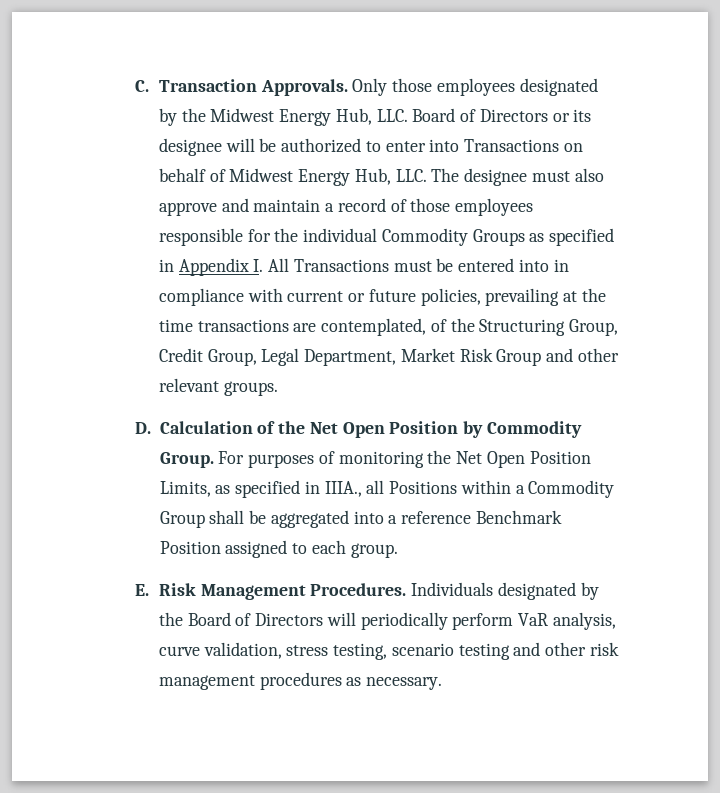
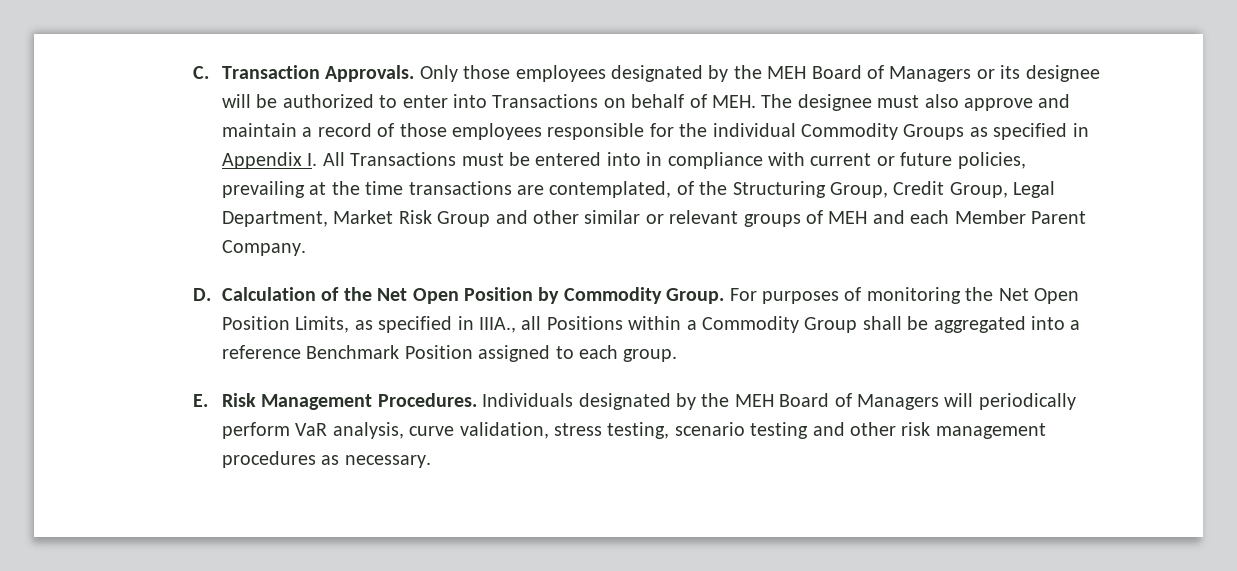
- Only those employees designated by the Midwest Energy Hub, LLC. Board of Directors or its designee will be authorized to enter into Transactions on behalf of Midwest Energy Hub, LLC. The designee must also approve and maintain a record of those employees responsible for the individual Commodity Groups as specified in Appendix I. All Transactions must be entered into in compliance with current or future policies, prevailing at the time transactions are contemplated, of the Structuring Group, Credit Group, Legal Department, Market Risk Group and other relevant groups.
+ Only those employees designated by the MEH Board of Managers or its designee will be authorized to enter into Transactions on behalf of MEH. The designee must also approve and maintain a record of those employees responsible for the individual Commodity Groups as specified in Appendix I. All Transactions must be entered into in compliance with current or future policies, prevailing at the time transactions are contemplated, of the Structuring Group, Credit Group, Legal Department, Market Risk Group and other similar or relevant groups of MEH and each Member Parent Company.
- Individuals designated by the Board of Directors will periodically perform VaR analysis, curve validation, stress testing, scenario testing and other risk management procedures as necessary.
+ Individuals designated by the MEH Board of Managers will periodically perform VaR analysis, curve validation, stress testing, scenario testing and other risk management procedures as necessary.

